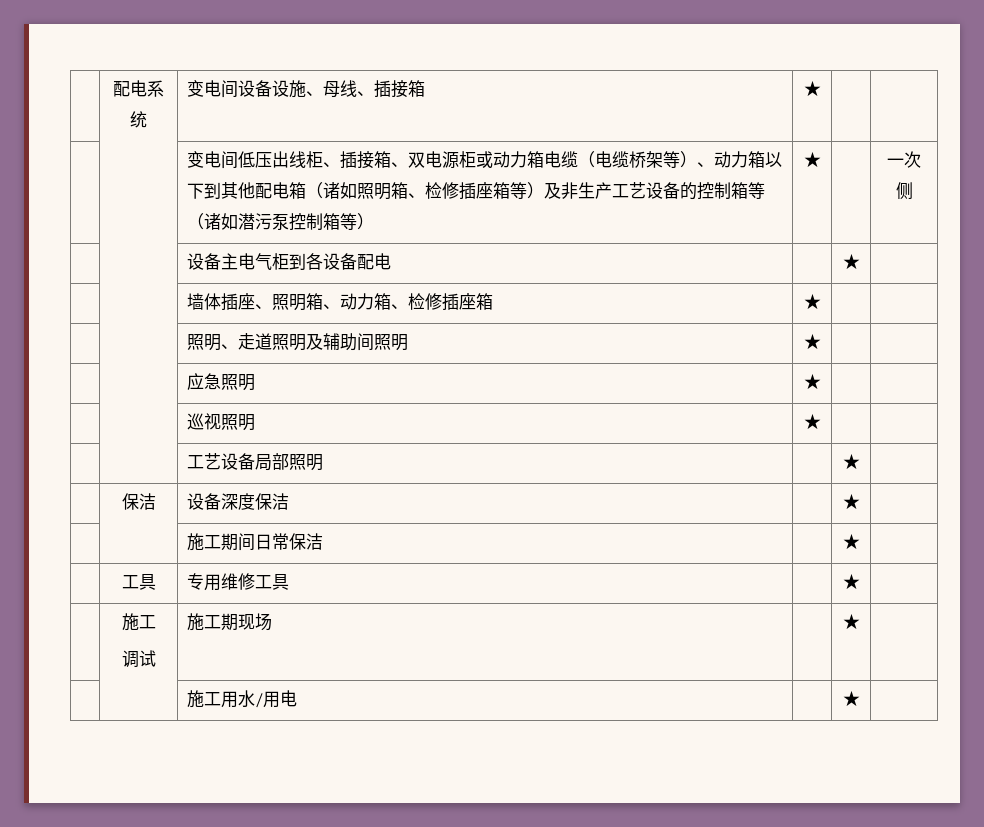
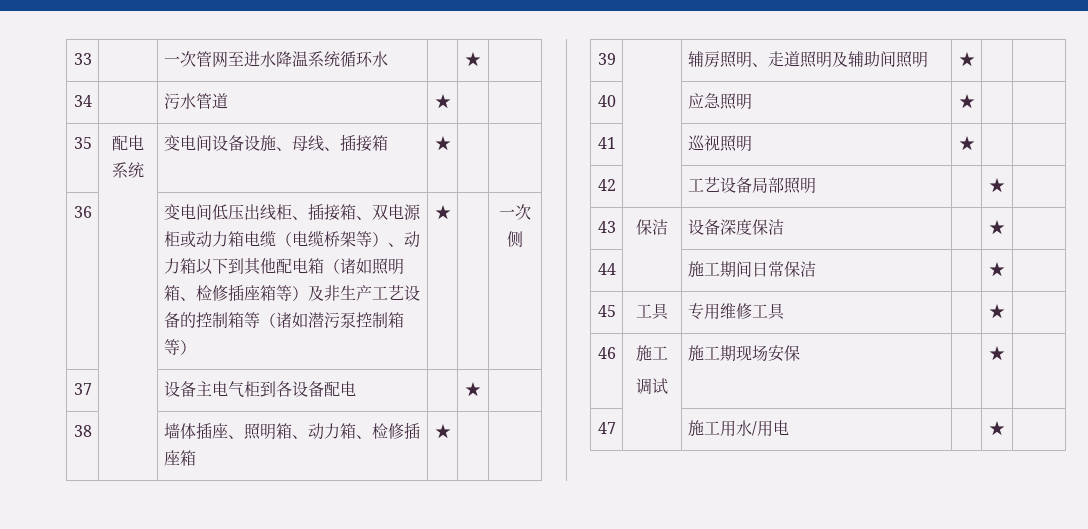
- | 配电系统 | 变电间设备设施、母线、插接箱 | ★ | |
+ 33 | | 一次管网至进水降温系统循环水 | | ★ |
+ 34 | | 污水管道 | ★ | |
+ 35 | 配电系统 | 变电间设备设施、母线、插接箱 | ★ | |
+ 36
- | | 设备主电气柜到各设备配电 | | ★ |
+ 37 | | 设备主电气柜到各设备配电 | | ★ |
- | | 墙体插座、照明箱、动力箱、检修插座箱 | ★ | |
+ 38 | | 墙体插座、照明箱、动力箱、检修插座箱 | ★ | |
- | | 照明、走道照明及辅助间照明 | ★ | |
+ 39 | | 辅房照明、走道照明及辅助间照明 | ★ | |
- | | 应急照明 | ★ | |
+ 40 | | 应急照明 | ★ | |
- | | 巡视照明 | ★ | |
+ 41 | | 巡视照明 | ★ | |
- | | 工艺设备局部照明 | | ★ |
+ 42 | | 工艺设备局部照明 | | ★ |
- | 保洁 | 设备深度保洁 | | ★ |
+ 43 | 保洁 | 设备深度保洁 | | ★ |
- | | 施工期间日常保洁 | | ★ |
+ 44 | | 施工期间日常保洁 | | ★ |
- | 工具 | 专用维修工具 | | ★ |
- | 施工
- 调试 | 施工期现场 | | ★ |
- | | 施工用水/用电 | | ★ |
+ 45 | 工具 | 专用维修工具 | | ★ |
+ 46 | 施工
+ 调试 | 施工期现场安保 | | ★ |
+ 47 | | 施工用水/用电 | | ★ |

